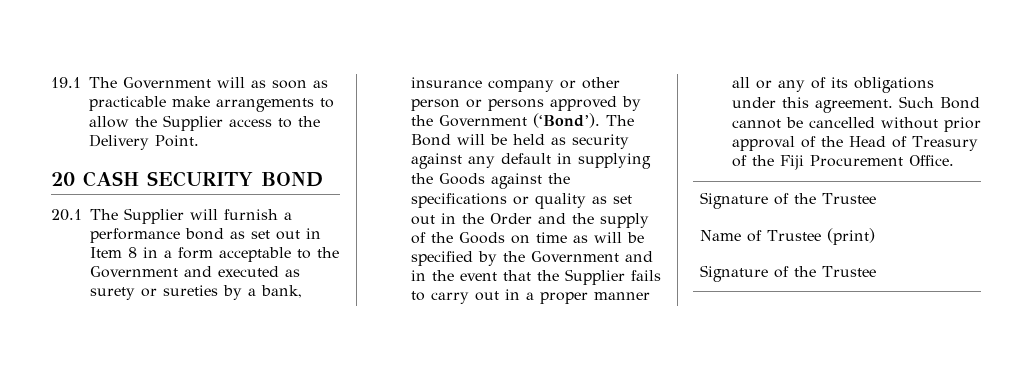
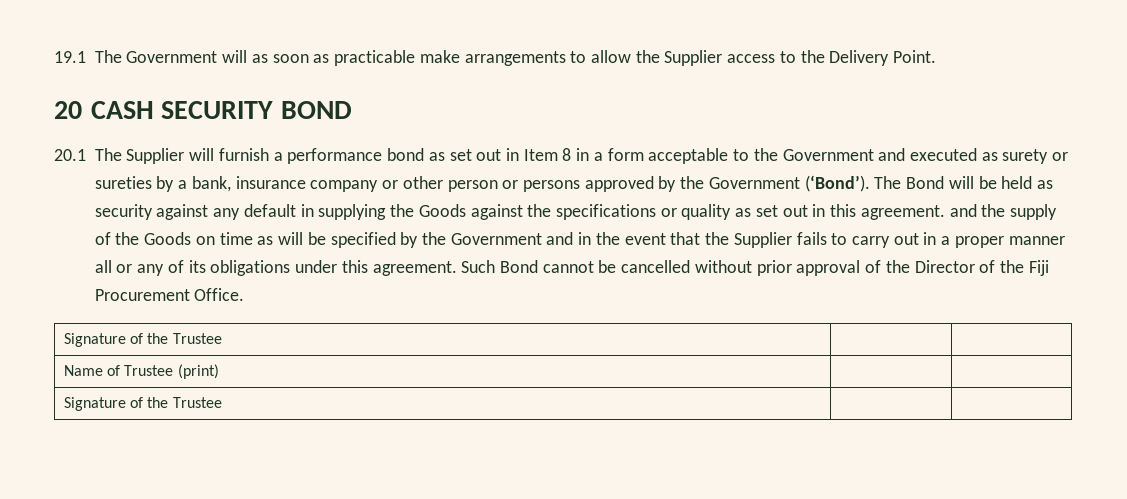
- The Bond will be held as security against any default in supplying the Goods against the specifications or quality as set out in the Order and the supply of the Goods on time as will be specified by the Government and in the event that the Supplier fails to carry out in a proper manner all or any of its obligations under this agreement.
+ The Bond will be held as security against any default in supplying the Goods against the specifications or quality as set out in this agreement. and the supply of the Goods on time as will be specified by the Government and in the event that the Supplier fails to carry out in a proper manner all or any of its obligations under this agreement.
- Such Bond cannot be cancelled without prior approval of the Head of Treasury of the Fiji Procurement Office.
+ Such Bond cannot be cancelled without prior approval of the Director of the Fiji Procurement Office.

